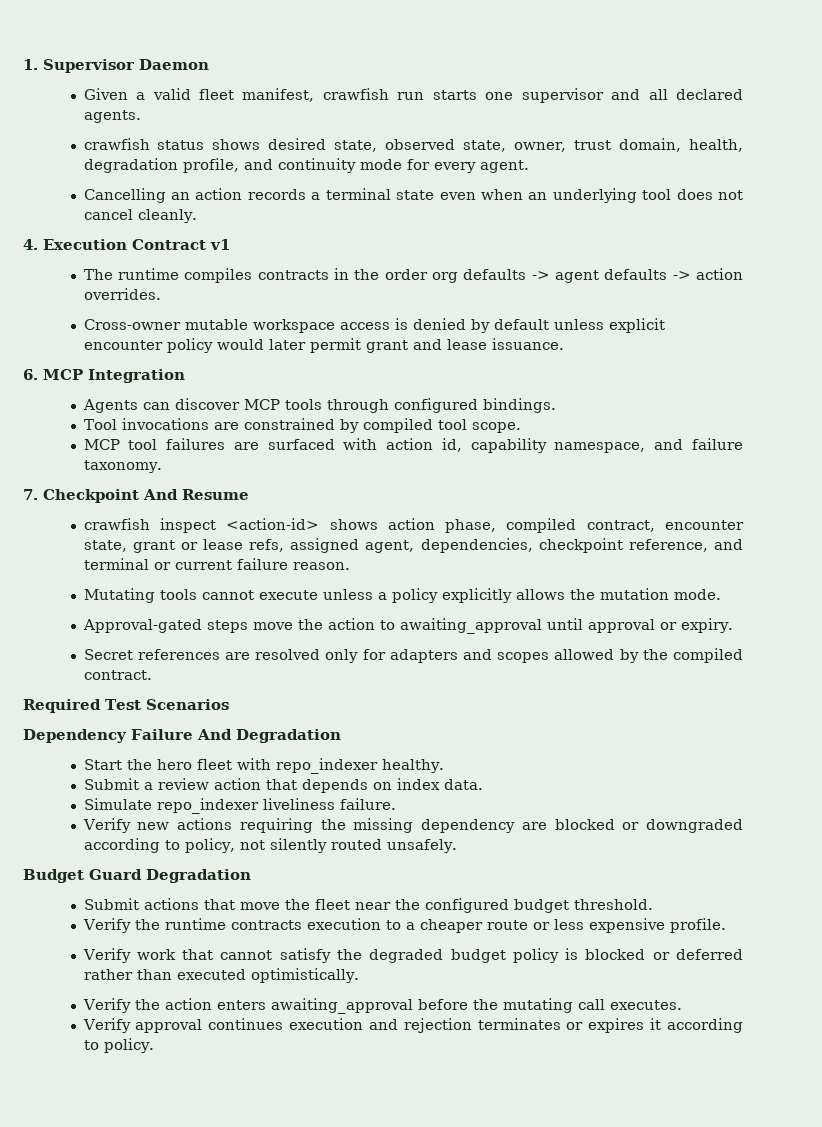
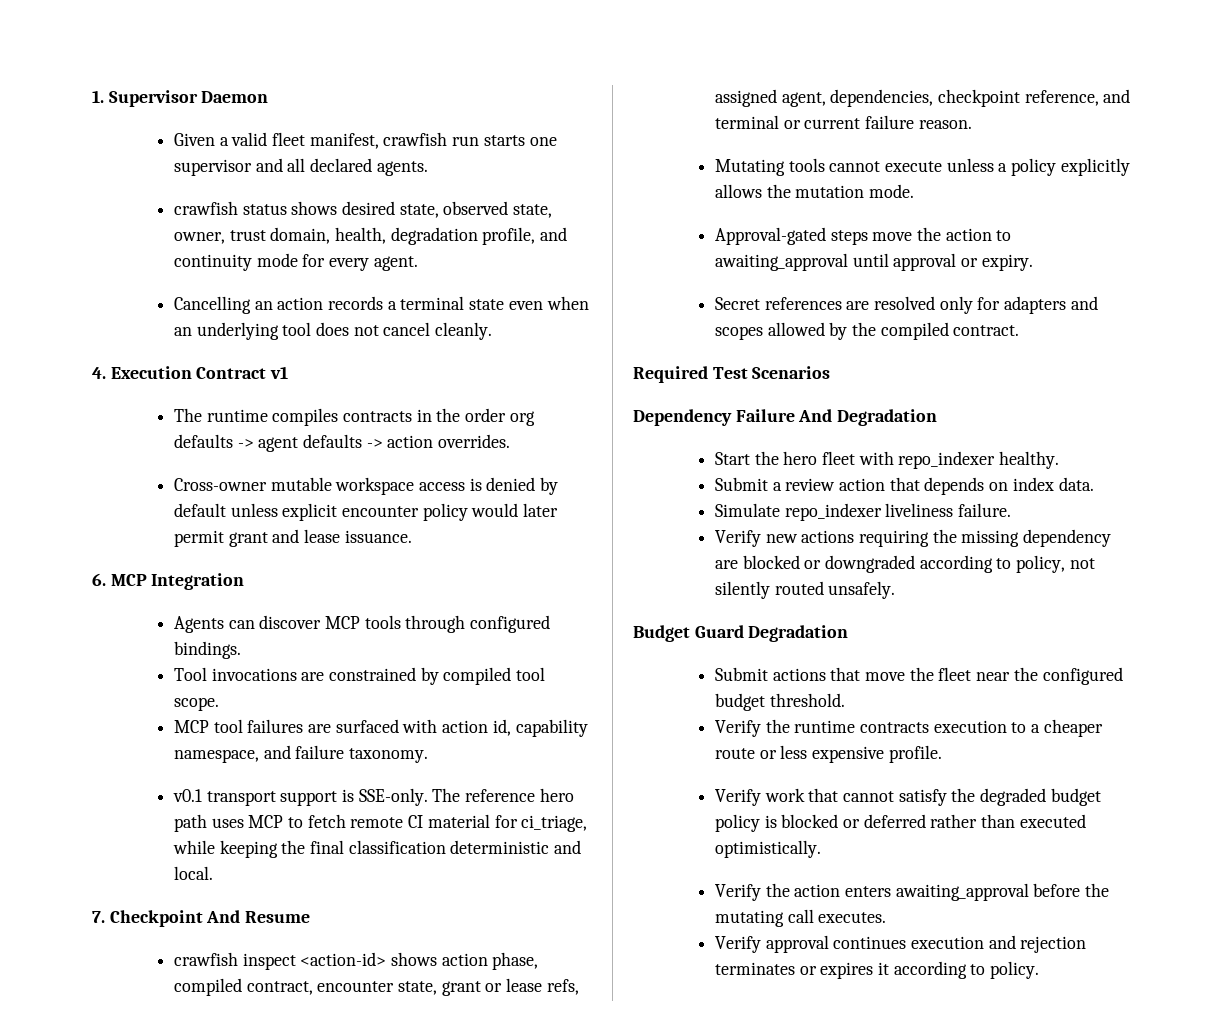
+ v0.1 transport support is SSE-only. The reference hero path uses MCP to fetch remote CI material for ci_triage, while keeping the final classification deterministic and local.

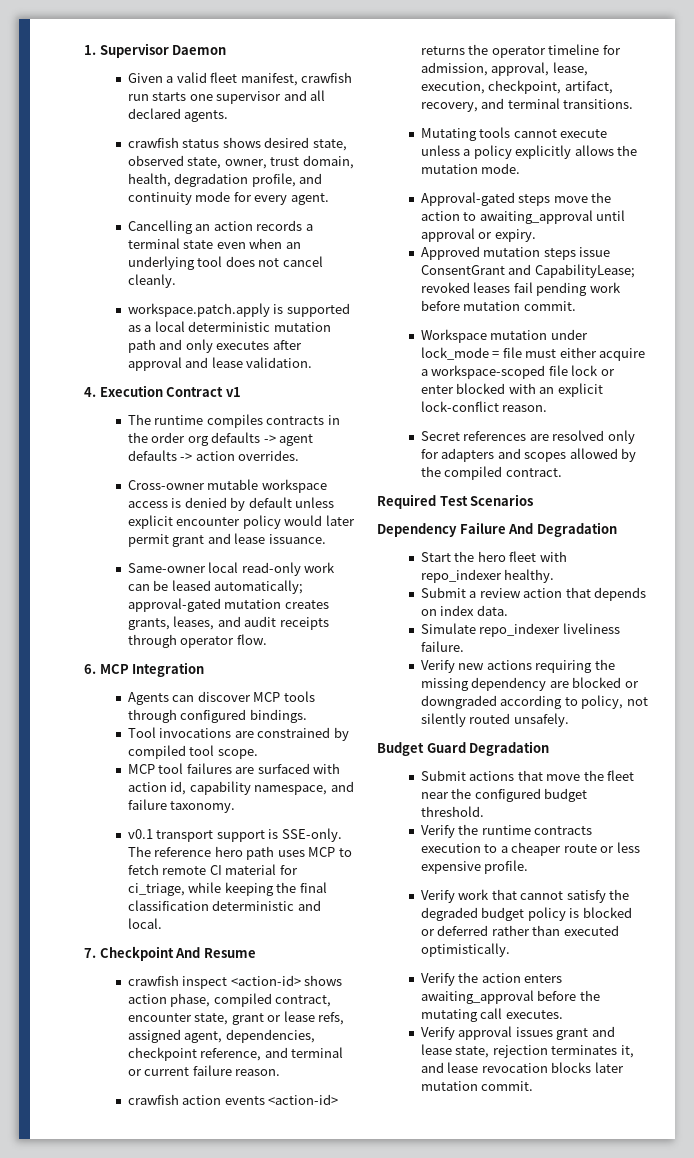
+ workspace.patch.apply is supported as a local deterministic mutation path and only executes after approval and lease validation.
+ Same-owner local read-only work can be leased automatically; approval-gated mutation creates grants, leases, and audit receipts through operator flow.
+ crawfish action events <action-id> returns the operator timeline for admission, approval, lease, execution, checkpoint, artifact, recovery, and terminal transitions.
+ Approved mutation steps issue ConsentGrant and CapabilityLease; revoked leases fail pending work before mutation commit.
+ Workspace mutation under lock_mode = file must either acquire a workspace-scoped file lock or enter blocked with an explicit lock-conflict reason.
- Verify approval continues execution and rejection terminates or expires it according to policy.
+ Verify approval issues grant and lease state, rejection terminates it, and lease revocation blocks later mutation commit.

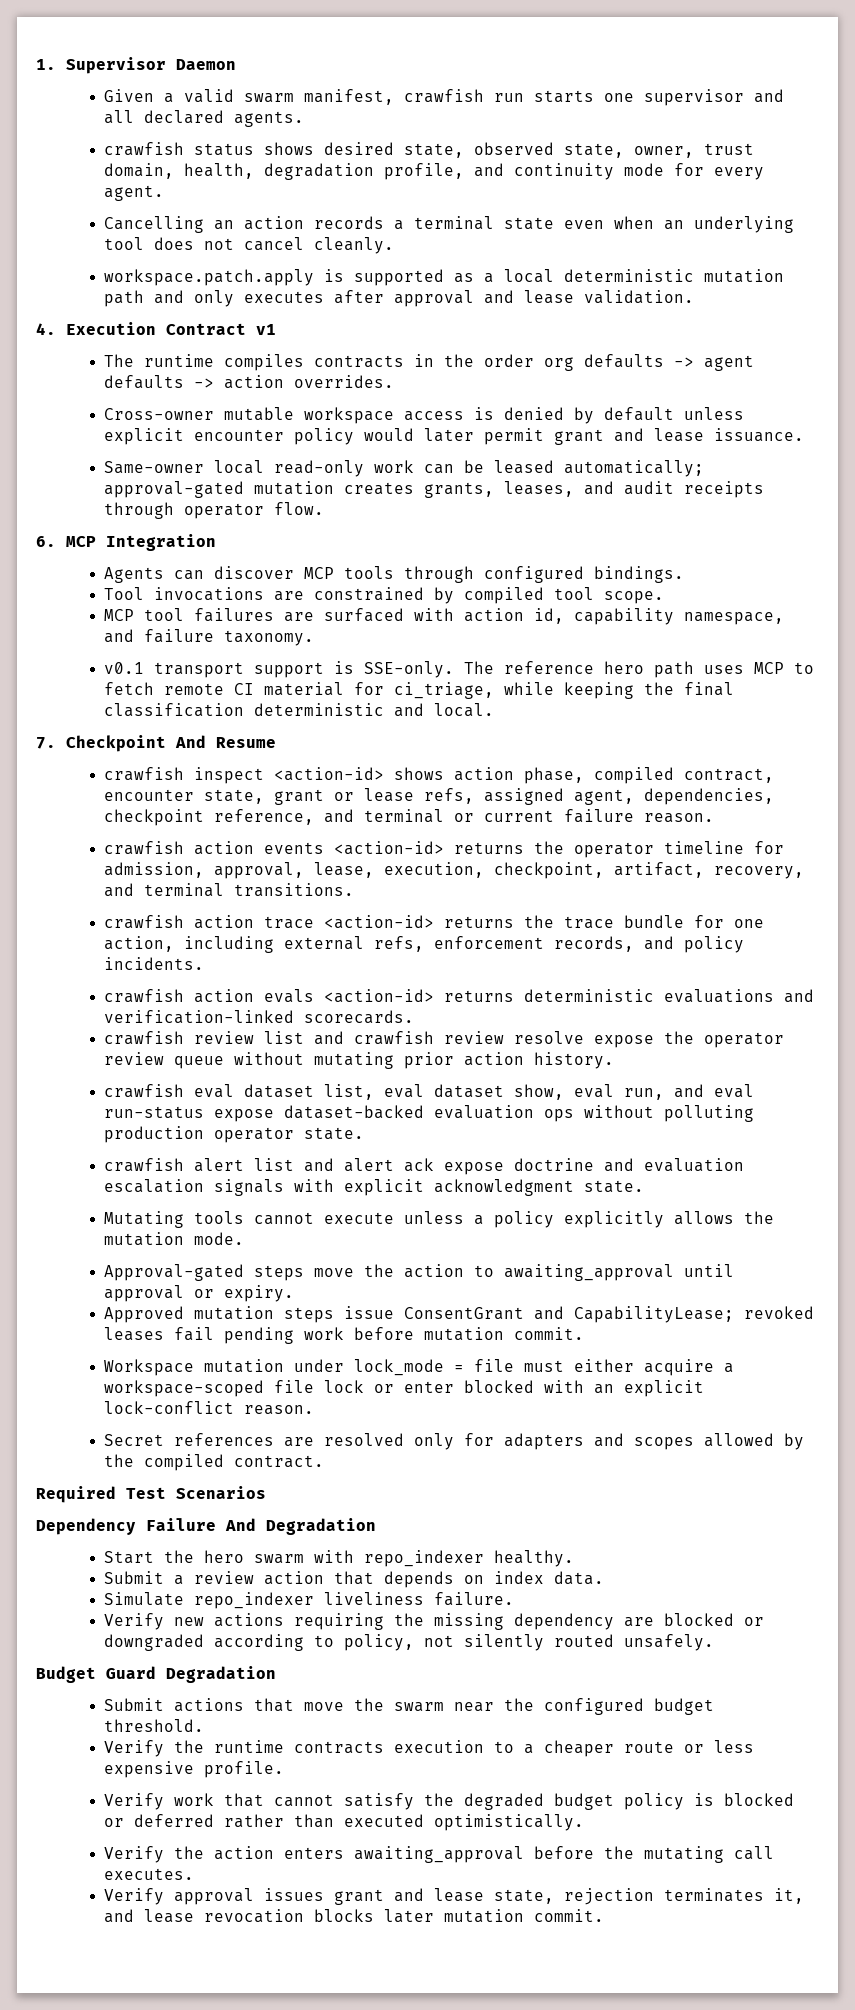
- Given a valid fleet manifest, crawfish run starts one supervisor and all declared agents.
+ Given a valid swarm manifest, crawfish run starts one supervisor and all declared agents.
+ crawfish action trace <action-id> returns the trace bundle for one action, including external refs, enforcement records, and policy incidents.
+ crawfish action evals <action-id> returns deterministic evaluations and verification-linked scorecards.
+ crawfish review list and crawfish review resolve expose the operator review queue without mutating prior action history.
+ crawfish eval dataset list, eval dataset show, eval run, and eval run-status expose dataset-backed evaluation ops without polluting production operator state.
+ crawfish alert list and alert ack expose doctrine and evaluation escalation signals with explicit acknowledgment state.
- Start the hero fleet with repo_indexer healthy.
+ Start the hero swarm with repo_indexer healthy.
- Submit actions that move the fleet near the configured budget threshold.
+ Submit actions that move the swarm near the configured budget threshold.

